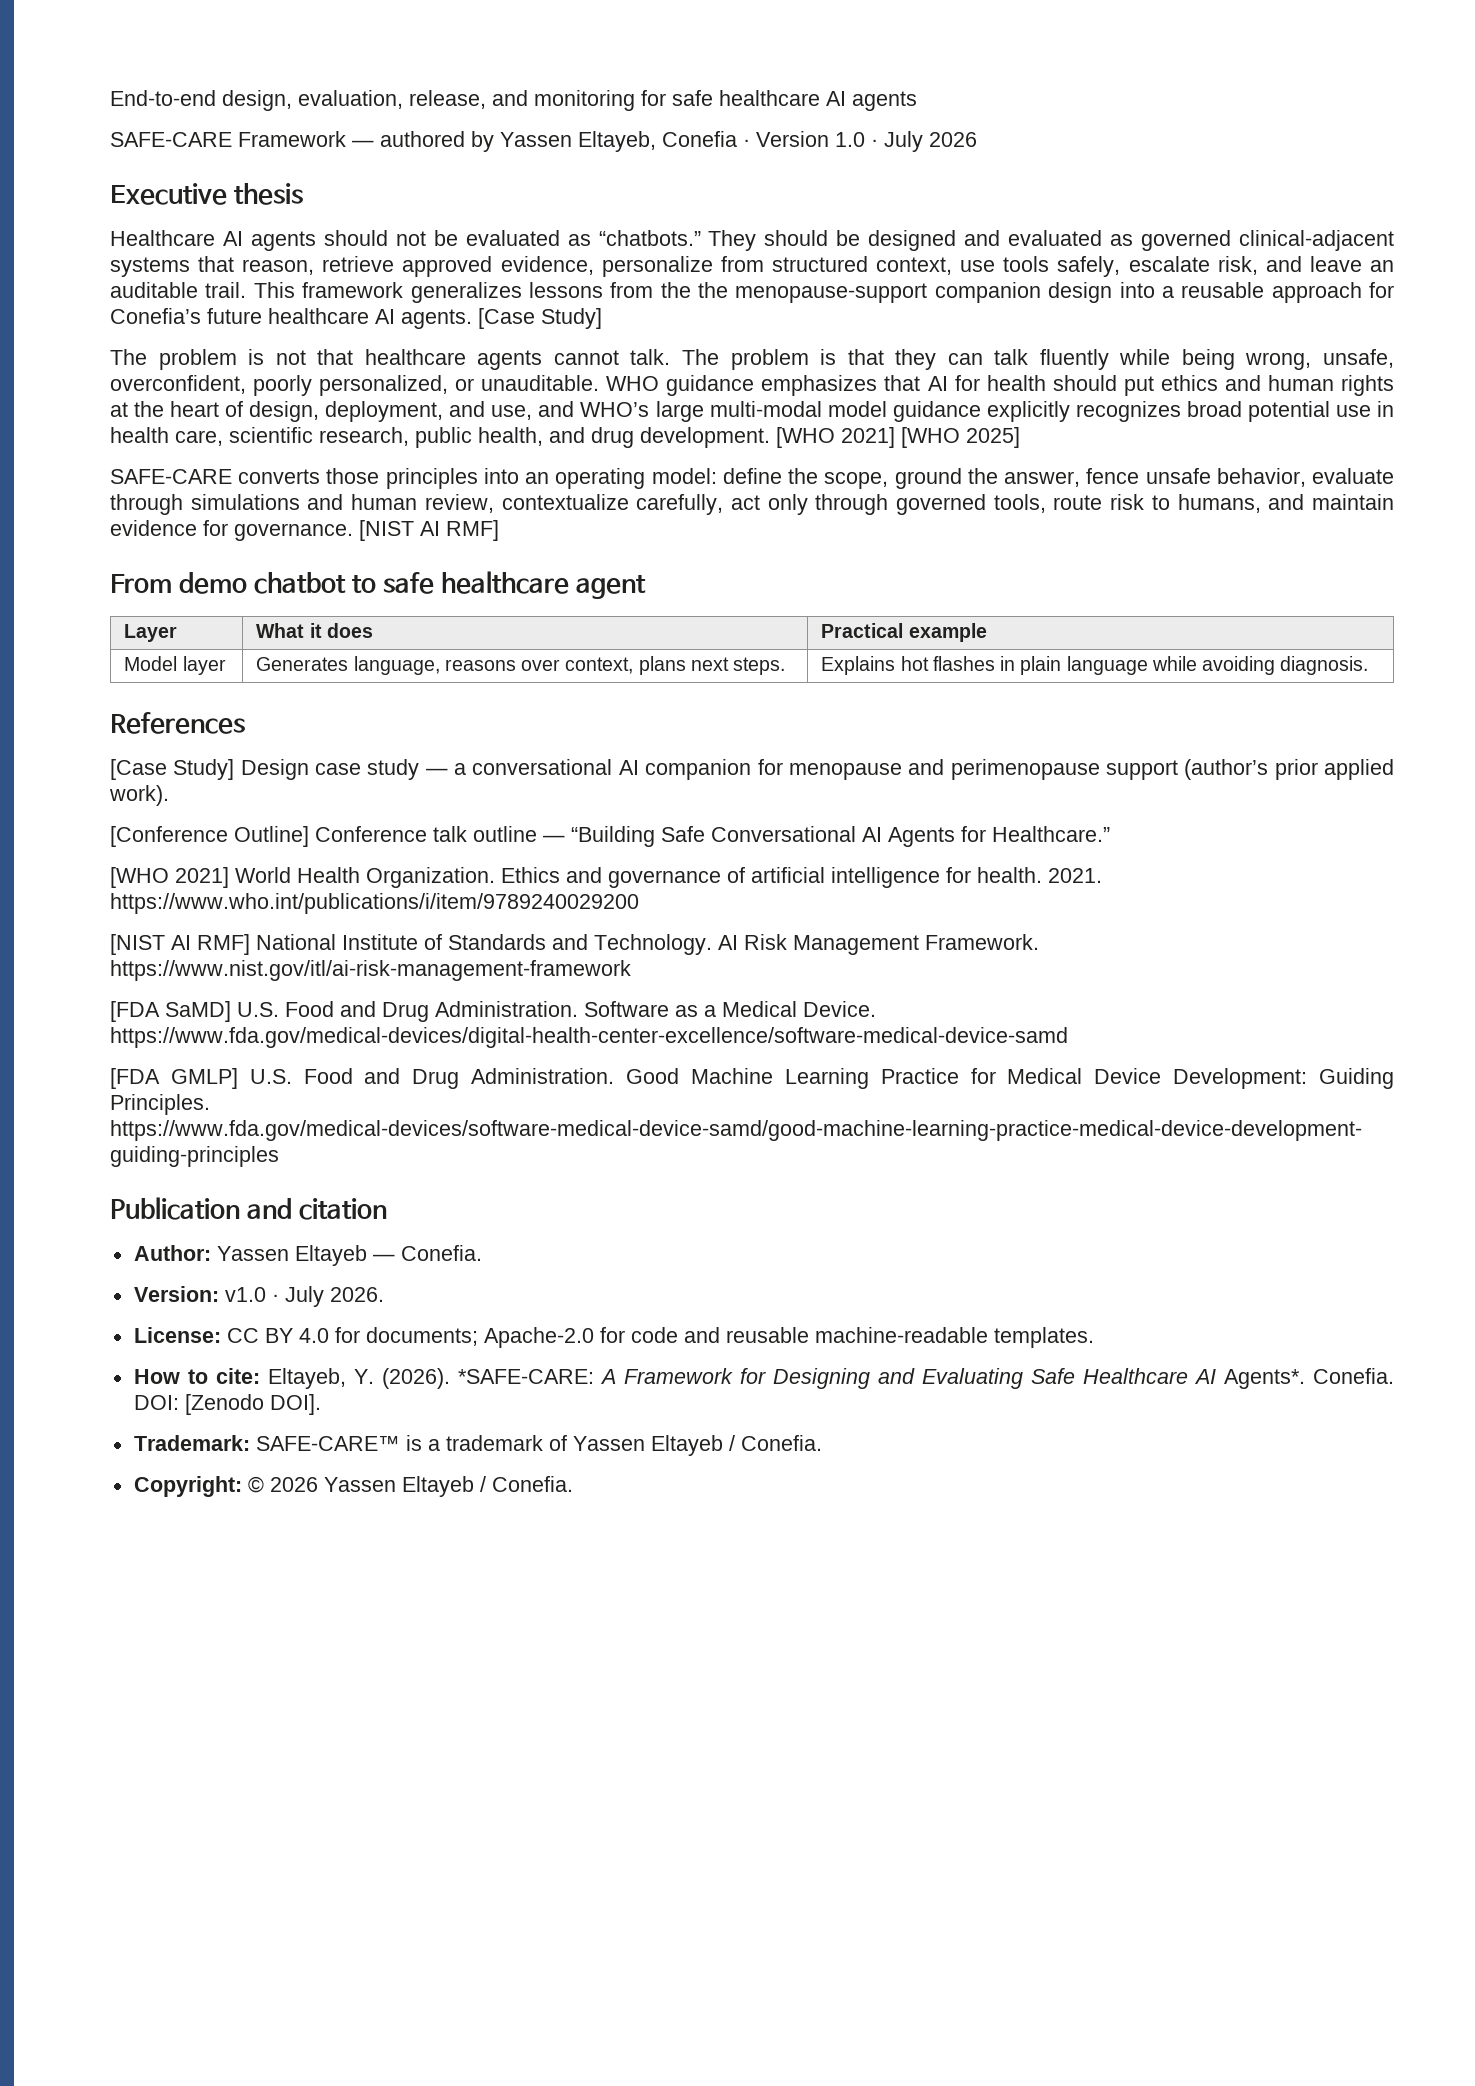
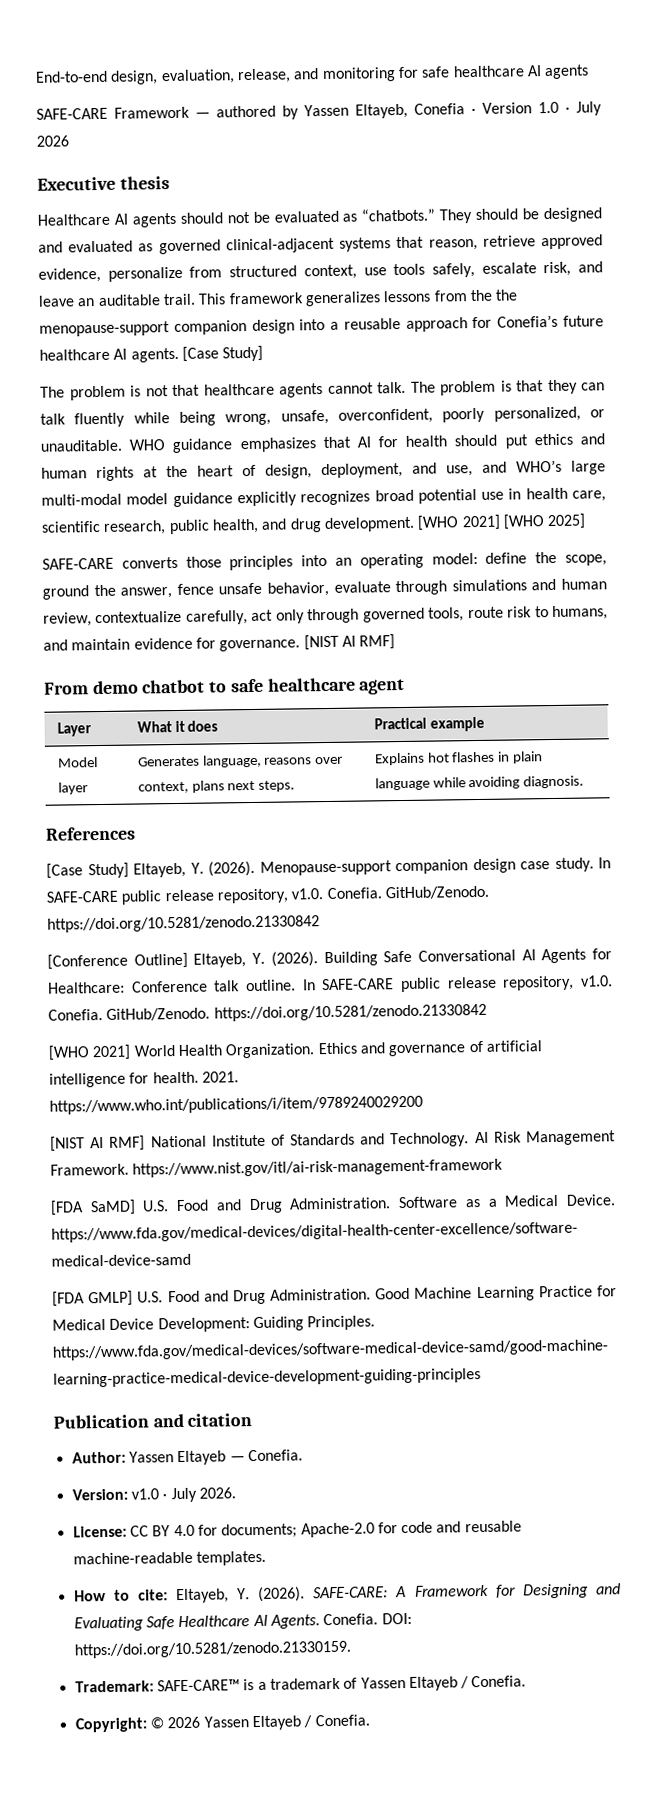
- [Case Study] Design case study — a conversational AI companion for menopause and perimenopause support (author’s prior applied work).
- [Conference Outline] Conference talk outline — “Building Safe Conversational AI Agents for Healthcare.”
+ [Case Study] Eltayeb, Y. (2026). Menopause-support companion design case study. In SAFE-CARE public release repository, v1.0. Conefia. GitHub/Zenodo. https://doi.org/10.5281/zenodo.21330842
+ [Conference Outline] Eltayeb, Y. (2026). Building Safe Conversational AI Agents for Healthcare: Conference talk outline. In SAFE-CARE public release repository, v1.0. Conefia. GitHub/Zenodo. https://doi.org/10.5281/zenodo.21330842
- *SAFE-CARE: A Framework for Designing and Evaluating Safe Healthcare AI Agents*.
+ SAFE-CARE: A Framework for Designing and Evaluating Safe Healthcare AI Agents.
- DOI: [Zenodo DOI].
+ DOI: https://doi.org/10.5281/zenodo.21330159.

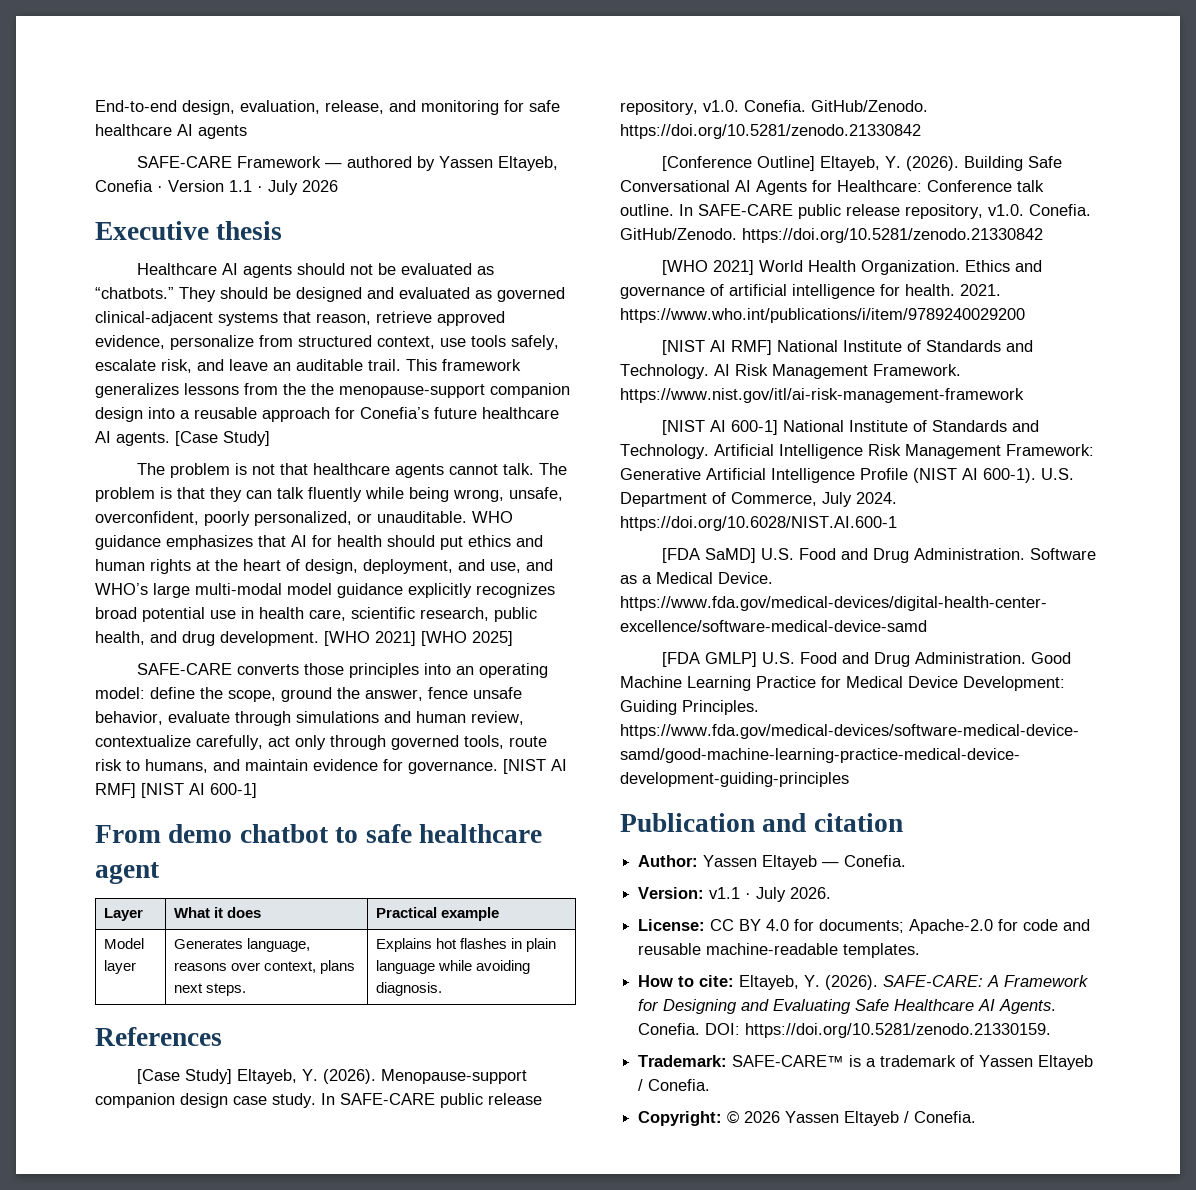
- SAFE-CARE Framework — authored by Yassen Eltayeb, Conefia · Version 1.0 · July 2026
+ SAFE-CARE Framework — authored by Yassen Eltayeb, Conefia · Version 1.1 · July 2026
- SAFE-CARE converts those principles into an operating model: define the scope, ground the answer, fence unsafe behavior, evaluate through simulations and human review, contextualize carefully, act only through governed tools, route risk to humans, and maintain evidence for governance. [NIST AI RMF]
+ SAFE-CARE converts those principles into an operating model: define the scope, ground the answer, fence unsafe behavior, evaluate through simulations and human review, contextualize carefully, act only through governed tools, route risk to humans, and maintain evidence for governance. [NIST AI RMF] [NIST AI 600-1]
+ [NIST AI 600-1] National Institute of Standards and Technology. Artificial Intelligence Risk Management Framework: Generative Artificial Intelligence Profile (NIST AI 600-1). U.S. Department of Commerce, July 2024. https://doi.org/10.6028/NIST.AI.600-1
- Version: v1.0 · July 2026.
+ Version: v1.1 · July 2026.

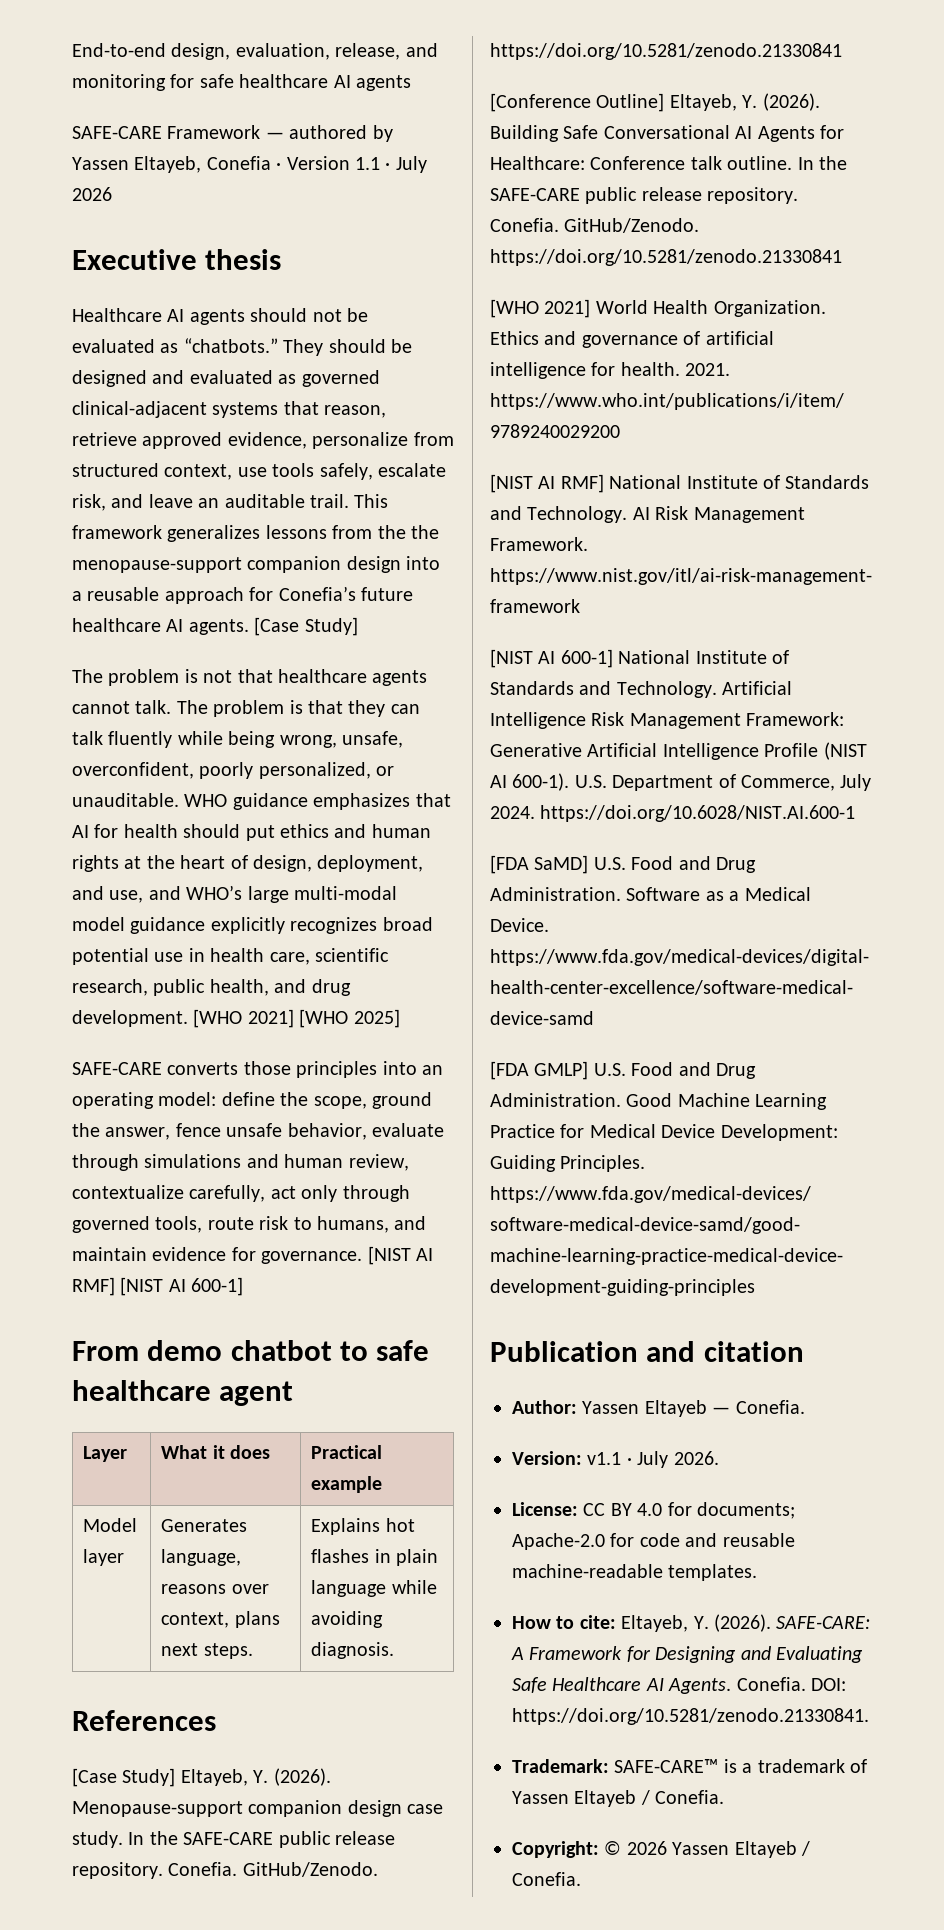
- Menopause-support companion design case study. In SAFE-CARE public release repository, v1.0. Conefia. GitHub/Zenodo. https://doi.org/10.5281/zenodo.21330842
+ Menopause-support companion design case study. In the SAFE-CARE public release repository. Conefia. GitHub/Zenodo. https://doi.org/10.5281/zenodo.21330841
- Building Safe Conversational AI Agents for Healthcare: Conference talk outline. In SAFE-CARE public release repository, v1.0. Conefia. GitHub/Zenodo. https://doi.org/10.5281/zenodo.21330842
+ Building Safe Conversational AI Agents for Healthcare: Conference talk outline. In the SAFE-CARE public release repository. Conefia. GitHub/Zenodo. https://doi.org/10.5281/zenodo.21330841
- DOI: https://doi.org/10.5281/zenodo.21330159.
+ DOI: https://doi.org/10.5281/zenodo.21330841.

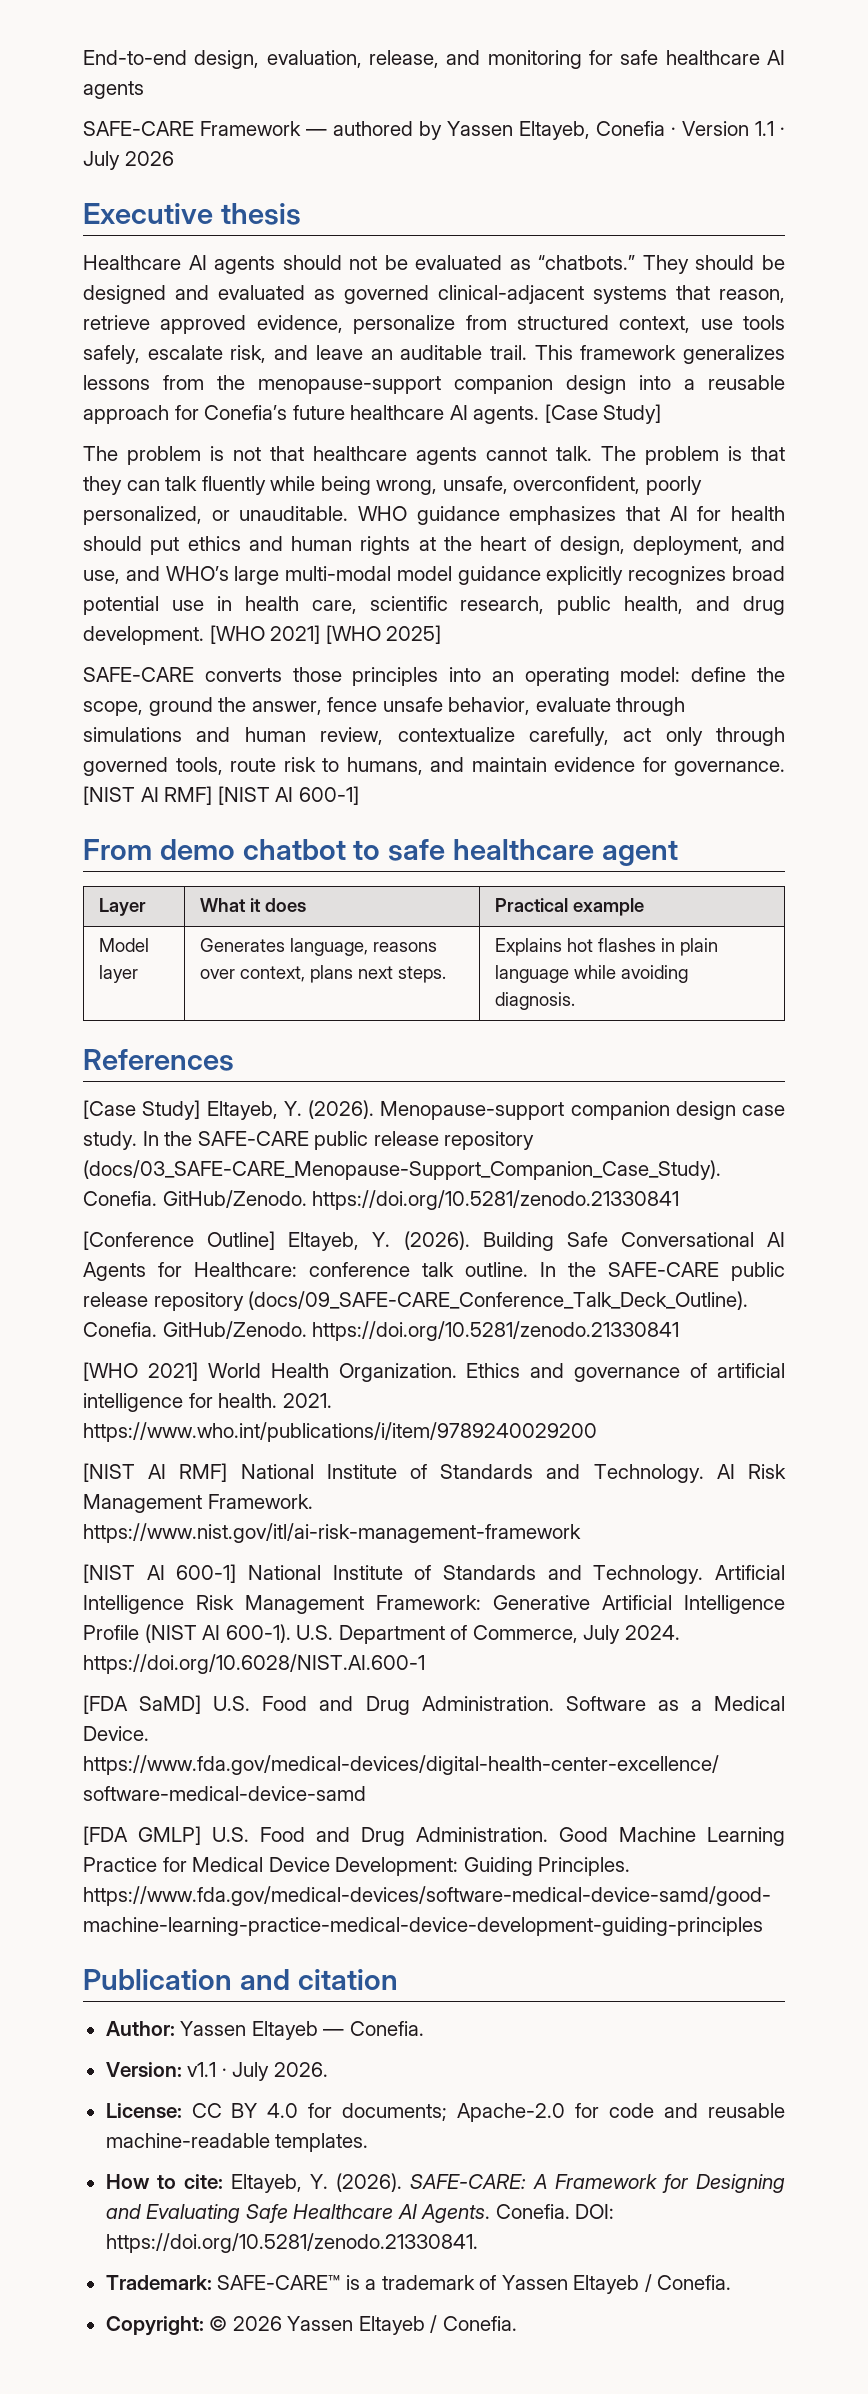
- This framework generalizes lessons from the the menopause-support companion design into a reusable approach for Conefia’s future healthcare AI agents.
+ This framework generalizes lessons from the menopause-support companion design into a reusable approach for Conefia’s future healthcare AI agents.
- Menopause-support companion design case study. In the SAFE-CARE public release repository.
+ Menopause-support companion design case study. In the SAFE-CARE public release repository (docs/03_SAFE-CARE_Menopause-Support_Companion_Case_Study).
- Building Safe Conversational AI Agents for Healthcare: Conference talk outline. In the SAFE-CARE public release repository.
+ Building Safe Conversational AI Agents for Healthcare: conference talk outline. In the SAFE-CARE public release repository (docs/09_SAFE-CARE_Conference_Talk_Deck_Outline).

